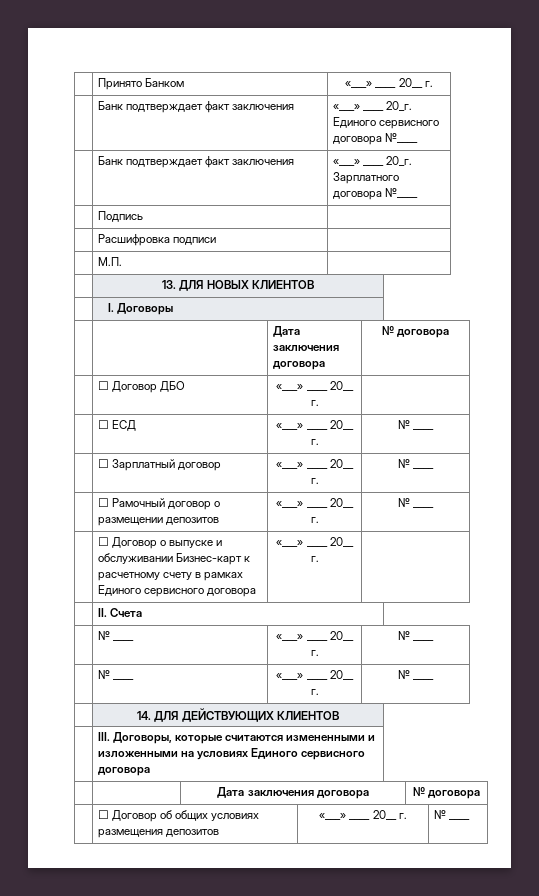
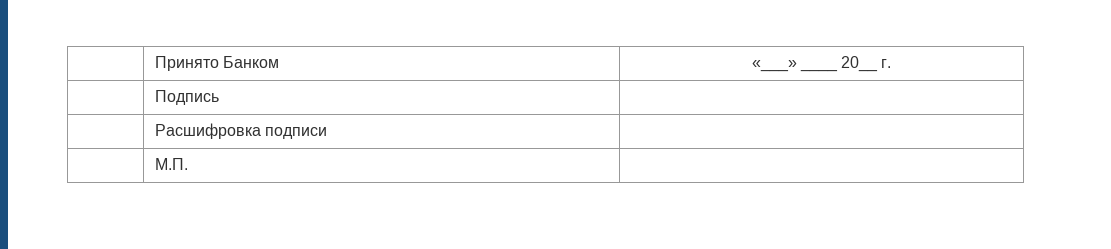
- | Банк подтверждает факт заключения | «___» ____ 20_г. Единого сервисного договора №____
- | Банк подтверждает факт заключения | «___» ____ 20_г. Зарплатного договора №____
  | Подпись |
  | Расшифровка подписи |
  | М.П. |
- | 13. ДЛЯ НОВЫХ КЛИЕНТОВ
- | I. Договоры
- | | Дата заключения договора | № договора
- | ☐ Договор ДБО | «___» ____ 20__ г. |
- | ☐ ЕСД | «___» ____ 20__ г. | № ____
- | ☐ Зарплатный договор | «___» ____ 20__ г. | № ____
- | ☐ Рамочный договор о размещении депозитов | «___» ____ 20__ г. | № ____
- | ☐ Договор о выпуске и обслуживании Бизнес-карт к расчетному счету в рамках Единого сервисного договора | «___» ____ 20__ г. |
- | II. Счета
- | № ____ | «___» ____ 20__ г. | № ____
- | № ____ | «___» ____ 20__ г. | № ____
- | 14. ДЛЯ ДЕЙСТВУЮЩИХ КЛИЕНТОВ
- | III. Договоры, которые считаются измененными и изложенными на условиях Единого сервисного договора
- | | Дата заключения договора | № договора
- | ☐ Договор об общих условиях размещения депозитов | «___» ____ 20__ г. | № ____

